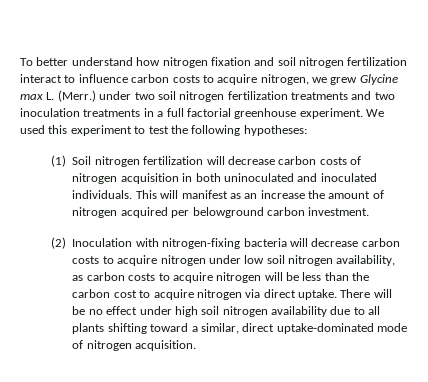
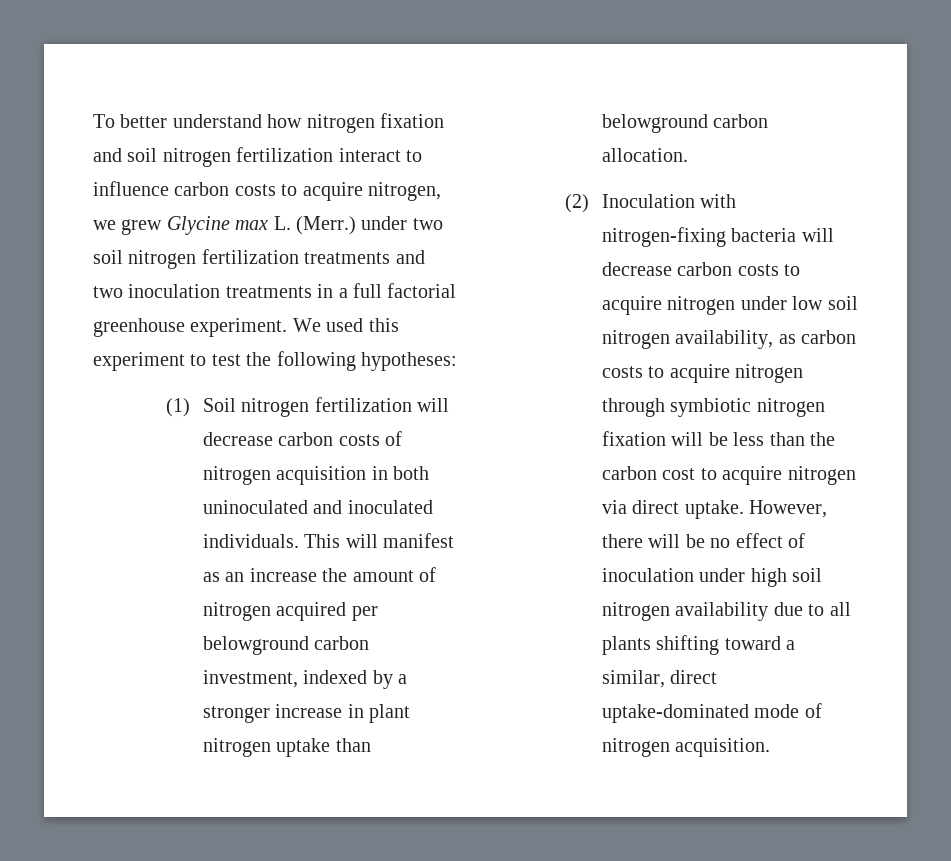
- This will manifest as an increase the amount of nitrogen acquired per belowground carbon investment.
+ This will manifest as an increase the amount of nitrogen acquired per belowground carbon investment, indexed by a stronger increase in plant nitrogen uptake than belowground carbon allocation.
- (2) Inoculation with nitrogen-fixing bacteria will decrease carbon costs to acquire nitrogen under low soil nitrogen availability, as carbon costs to acquire nitrogen will be less than the carbon cost to acquire nitrogen via direct uptake.
+ (2) Inoculation with nitrogen-fixing bacteria will decrease carbon costs to acquire nitrogen under low soil nitrogen availability, as carbon costs to acquire nitrogen through symbiotic nitrogen fixation will be less than the carbon cost to acquire nitrogen via direct uptake.
- There will be no effect under high soil nitrogen availability due to all plants shifting toward a similar, direct uptake-dominated mode of nitrogen acquisition.
+ However, there will be no effect of inoculation under high soil nitrogen availability due to all plants shifting toward a similar, direct uptake-dominated mode of nitrogen acquisition.

